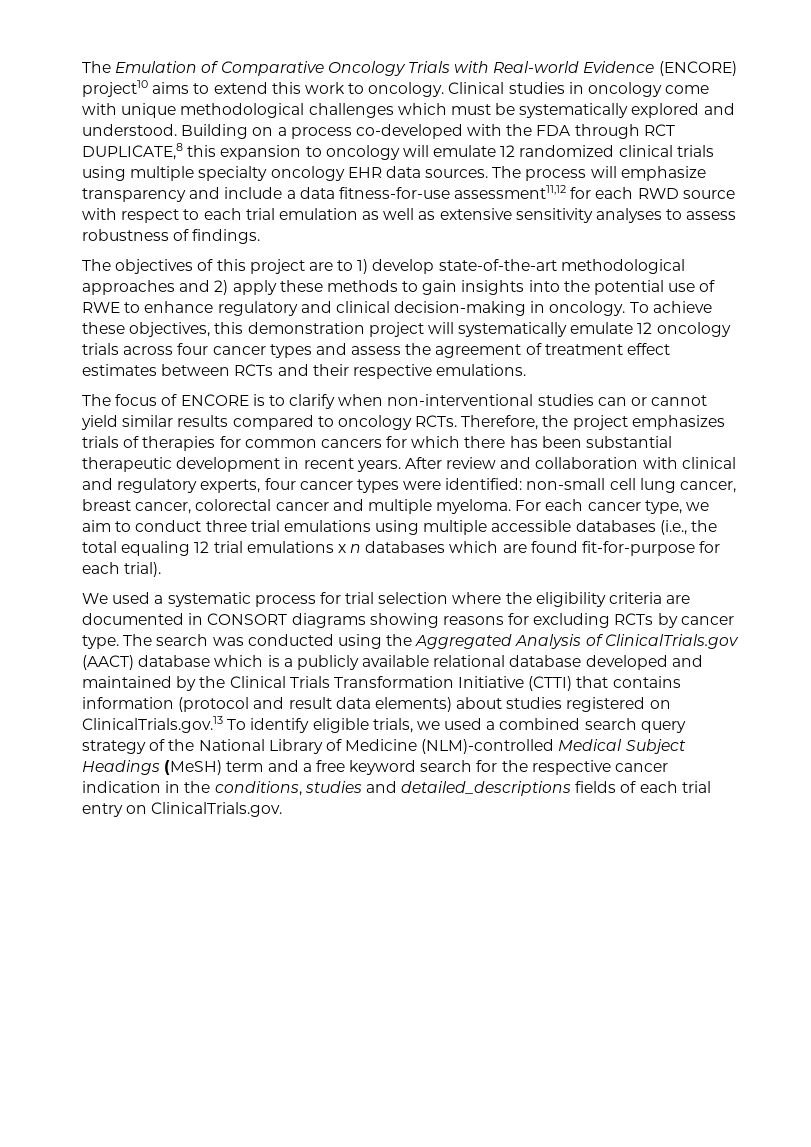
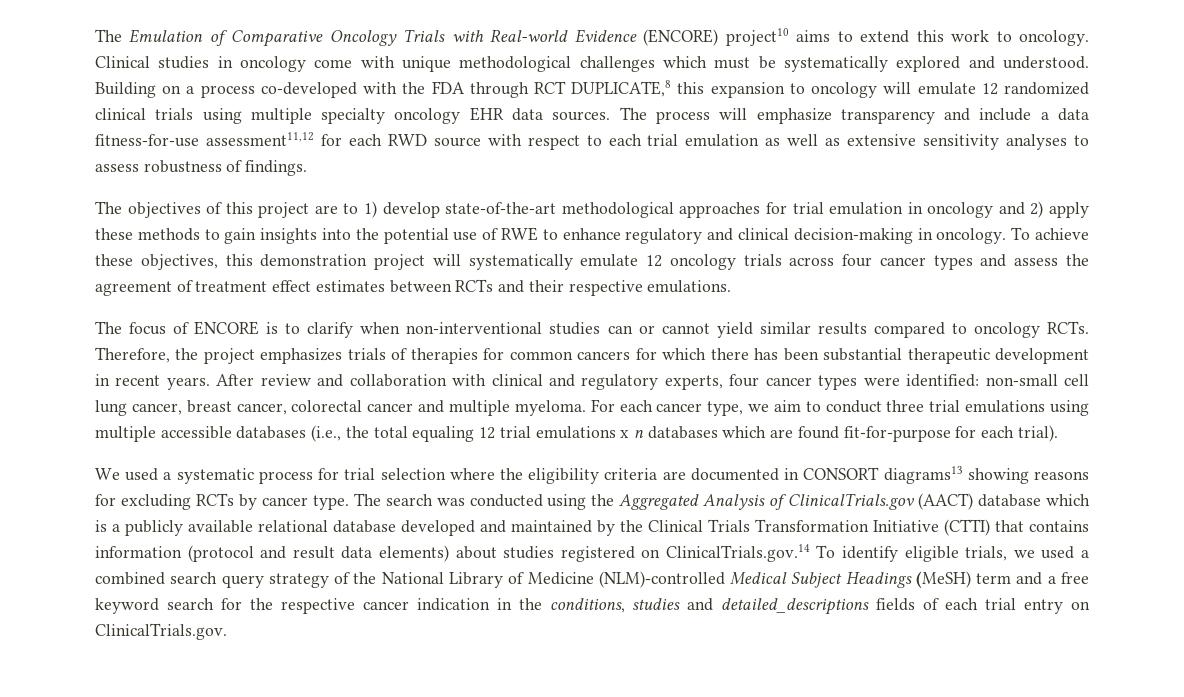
- The objectives of this project are to 1) develop state-of-the-art methodological approaches and 2) apply these methods to gain insights into the potential use of RWE to enhance regulatory and clinical decision-making in oncology.
+ The objectives of this project are to 1) develop state-of-the-art methodological approaches for trial emulation in oncology and 2) apply these methods to gain insights into the potential use of RWE to enhance regulatory and clinical decision-making in oncology.
- We used a systematic process for trial selection where the eligibility criteria are documented in CONSORT diagrams showing reasons for excluding RCTs by cancer type.
+ We used a systematic process for trial selection where the eligibility criteria are documented in CONSORT diagrams13 showing reasons for excluding RCTs by cancer type.
- The search was conducted using the Aggregated Analysis of ClinicalTrials.gov (AACT) database which is a publicly available relational database developed and maintained by the Clinical Trials Transformation Initiative (CTTI) that contains information (protocol and result data elements) about studies registered on ClinicalTrials.gov.13 To identify eligible trials, we used a combined search query strategy of the National Library of Medicine (NLM)-controlled Medical Subject Headings (MeSH) term and a free keyword search for the respective cancer indication in the conditions, studies and detailed_descriptions fields of each trial entry on ClinicalTrials.gov.
+ The search was conducted using the Aggregated Analysis of ClinicalTrials.gov (AACT) database which is a publicly available relational database developed and maintained by the Clinical Trials Transformation Initiative (CTTI) that contains information (protocol and result data elements) about studies registered on ClinicalTrials.gov.14 To identify eligible trials, we used a combined search query strategy of the National Library of Medicine (NLM)-controlled Medical Subject Headings (MeSH) term and a free keyword search for the respective cancer indication in the conditions, studies and detailed_descriptions fields of each trial entry on ClinicalTrials.gov.

